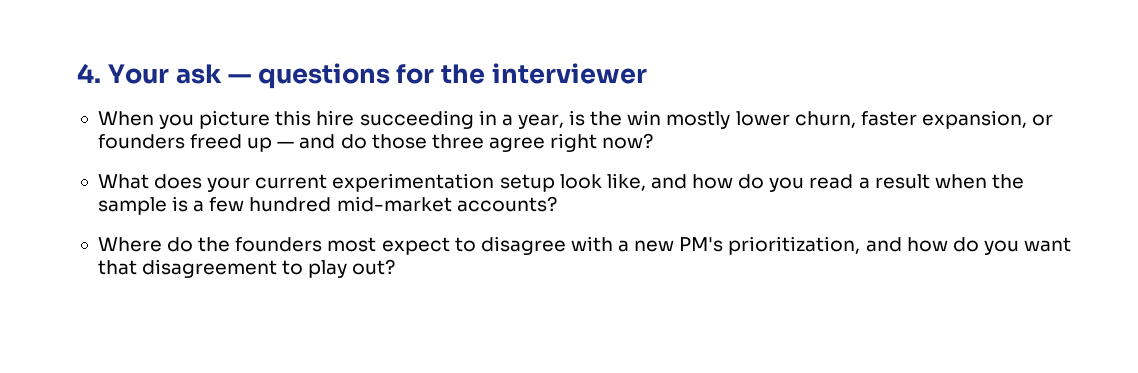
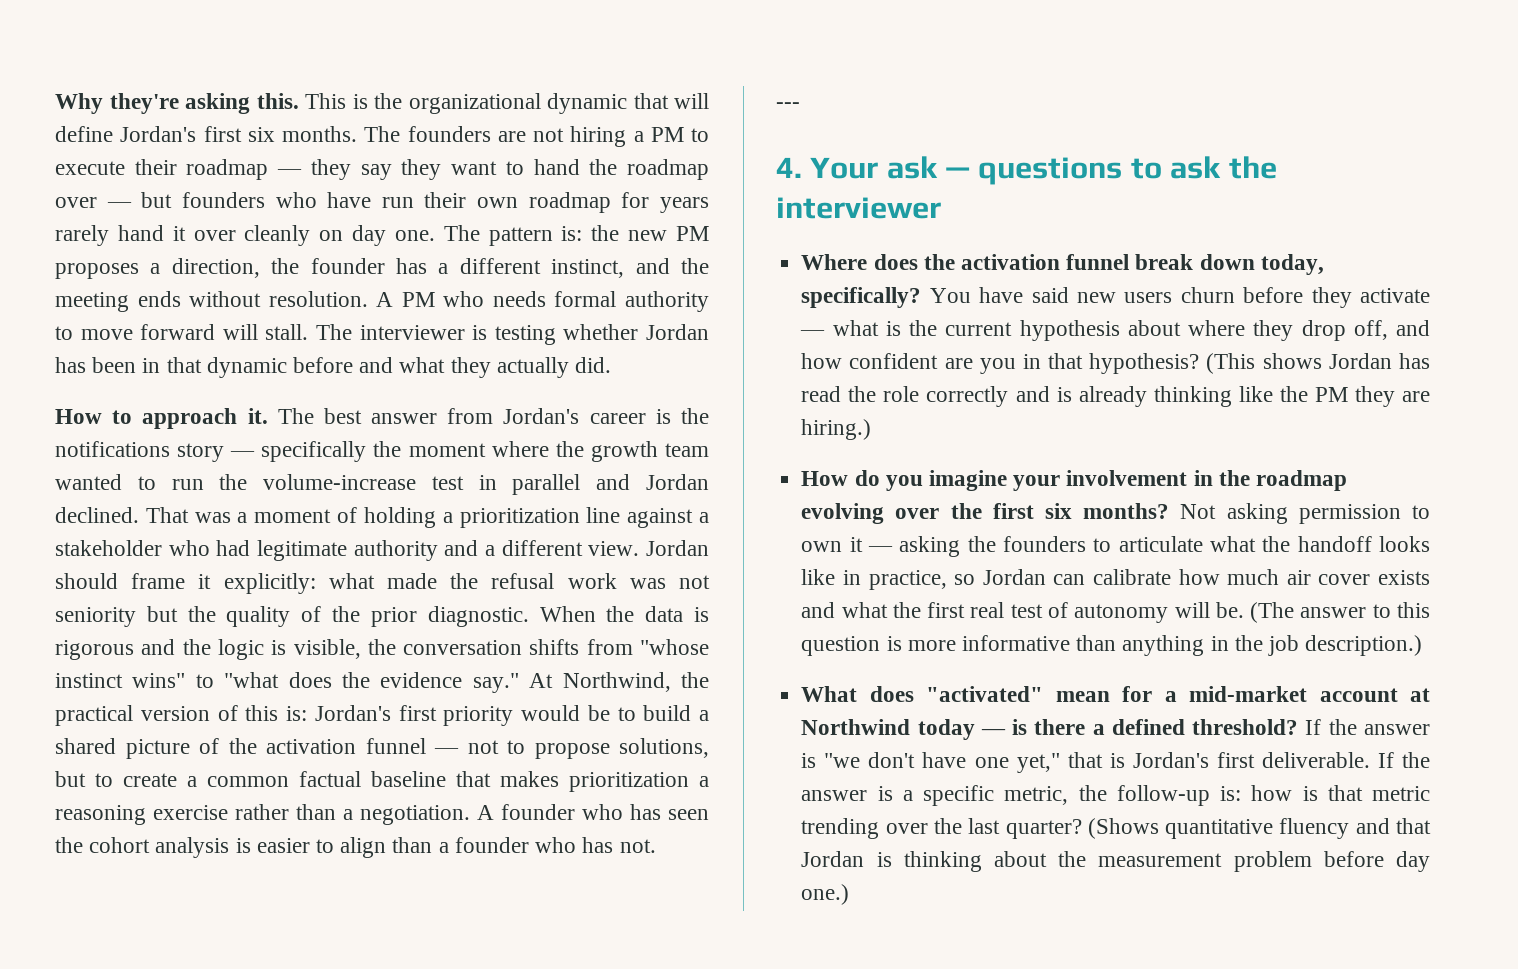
+ Why they're asking this. This is the organizational dynamic that will define Jordan's first six months. The founders are not hiring a PM to execute their roadmap — they say they want to hand the roadmap over — but founders who have run their own roadmap for years rarely hand it over cleanly on day one. The pattern is: the new PM proposes a direction, the founder has a different instinct, and the meeting ends without resolution. A PM who needs formal authority to move forward will stall. The interviewer is testing whether Jordan has been in that dynamic before and what they actually did.
+ How to approach it. The best answer from Jordan's career is the notifications story — specifically the moment where the growth team wanted to run the volume-increase test in parallel and Jordan declined. That was a moment of holding a prioritization line against a stakeholder who had legitimate authority and a different view. Jordan should frame it explicitly: what made the refusal work was not seniority but the quality of the prior diagnostic. When the data is rigorous and the logic is visible, the conversation shifts from "whose instinct wins" to "what does the evidence say." At Northwind, the practical version of this is: Jordan's first priority would be to build a shared picture of the activation funnel — not to propose solutions, but to create a common factual baseline that makes prioritization a reasoning exercise rather than a negotiation. A founder who has seen the cohort analysis is easier to align than a founder who has not.
+ ---
- 4. Your ask — questions for the interviewer
+ 4. Your ask — questions to ask the interviewer
- When you picture this hire succeeding in a year, is the win mostly lower churn, faster expansion, or founders freed up — and do those three agree right now?
- What does your current experimentation setup look like, and how do you read a result when the sample is a few hundred mid-market accounts?
- Where do the founders most expect to disagree with a new PM's prioritization, and how do you want that disagreement to play out?
+ Where does the activation funnel break down today, specifically? You have said new users churn before they activate — what is the current hypothesis about where they drop off, and how confident are you in that hypothesis? (This shows Jordan has read the role correctly and is already thinking like the PM they are hiring.)
+ How do you imagine your involvement in the roadmap evolving over the first six months? Not asking permission to own it — asking the founders to articulate what the handoff looks like in practice, so Jordan can calibrate how much air cover exists and what the first real test of autonomy will be. (The answer to this question is more informative than anything in the job description.)
+ What does "activated" mean for a mid-market account at Northwind today — is there a defined threshold? If the answer is "we don't have one yet," that is Jordan's first deliverable. If the answer is a specific metric, the follow-up is: how is that metric trending over the last quarter? (Shows quantitative fluency and that Jordan is thinking about the measurement problem before day one.)

